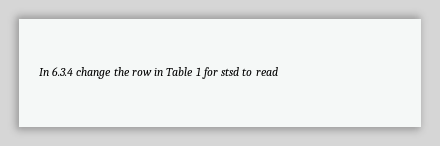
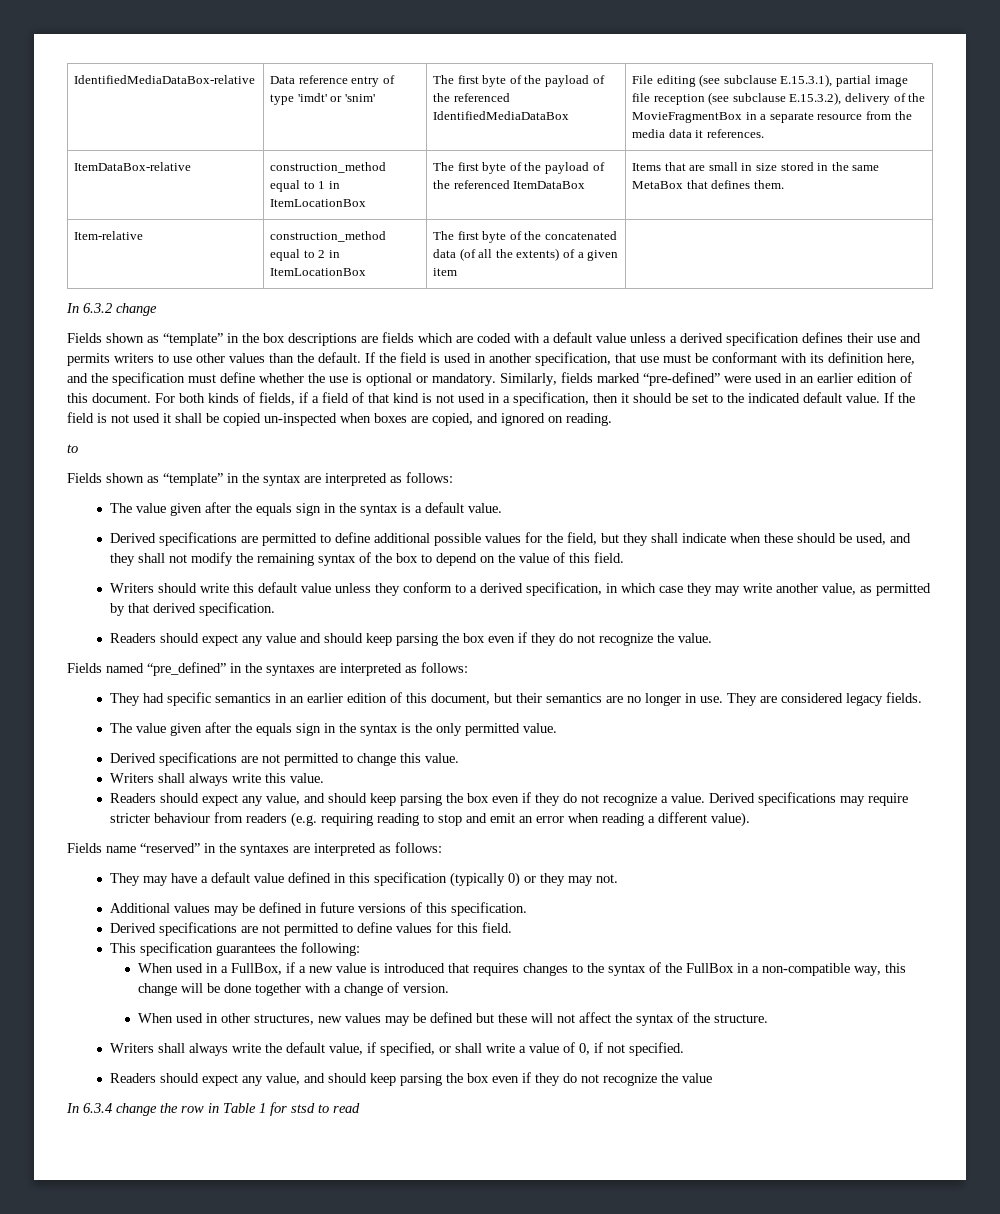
+ IdentifiedMediaDataBox-relative | Data reference entry of type 'imdt' or 'snim' | The first byte of the payload of the referenced IdentifiedMediaDataBox | File editing (see subclause E.15.3.1), partial image file reception (see subclause E.15.3.2), delivery of the MovieFragmentBox in a separate resource from the media data it references.
+ ItemDataBox-relative | construction_method equal to 1 in ItemLocationBox | The first byte of the payload of the referenced ItemDataBox | Items that are small in size stored in the same MetaBox that defines them.
+ Item-relative | construction_method equal to 2 in ItemLocationBox | The first byte of the concatenated data (of all the extents) of a given item |
+ In 6.3.2 change
+ Fields shown as “template” in the box descriptions are fields which are coded with a default value unless a derived specification defines their use and permits writers to use other values than the default. If the field is used in another specification, that use must be conformant with its definition here, and the specification must define whether the use is optional or mandatory. Similarly, fields marked “pre-defined” were used in an earlier edition of this document. For both kinds of fields, if a field of that kind is not used in a specification, then it should be set to the indicated default value. If the field is not used it shall be copied un-inspected when boxes are copied, and ignored on reading.
+ to
+ Fields shown as “template” in the syntax are interpreted as follows:
+ The value given after the equals sign in the syntax is a default value.
+ Derived specifications are permitted to define additional possible values for the field, but they shall indicate when these should be used, and they shall not modify the remaining syntax of the box to depend on the value of this field.
+ Writers should write this default value unless they conform to a derived specification, in which case they may write another value, as permitted by that derived specification.
+ Readers should expect any value and should keep parsing the box even if they do not recognize the value.
+ Fields named “pre_defined” in the syntaxes are interpreted as follows:
+ They had specific semantics in an earlier edition of this document, but their semantics are no longer in use. They are considered legacy fields.
+ The value given after the equals sign in the syntax is the only permitted value.
+ Derived specifications are not permitted to change this value.
+ Writers shall always write this value.
+ Readers should expect any value, and should keep parsing the box even if they do not recognize a value. Derived specifications may require stricter behaviour from readers (e.g. requiring reading to stop and emit an error when reading a different value).
+ Fields name “reserved” in the syntaxes are interpreted as follows:
+ They may have a default value defined in this specification (typically 0) or they may not.
+ Additional values may be defined in future versions of this specification.
+ Derived specifications are not permitted to define values for this field.
+ This specification guarantees the following:
+ When used in a FullBox, if a new value is introduced that requires changes to the syntax of the FullBox in a non-compatible way, this change will be done together with a change of version.
+ When used in other structures, new values may be defined but these will not affect the syntax of the structure.
+ Writers shall always write the default value, if specified, or shall write a value of 0, if not specified.
+ Readers should expect any value, and should keep parsing the box even if they do not recognize the value

